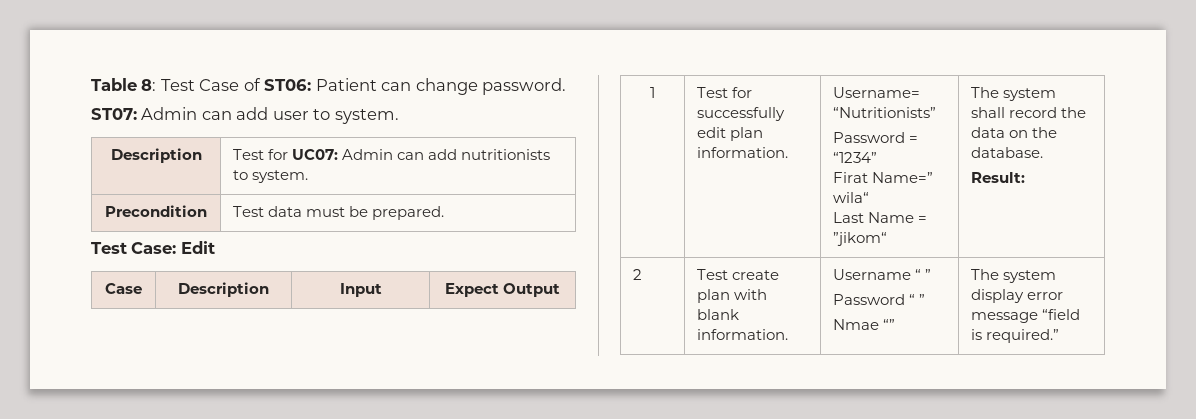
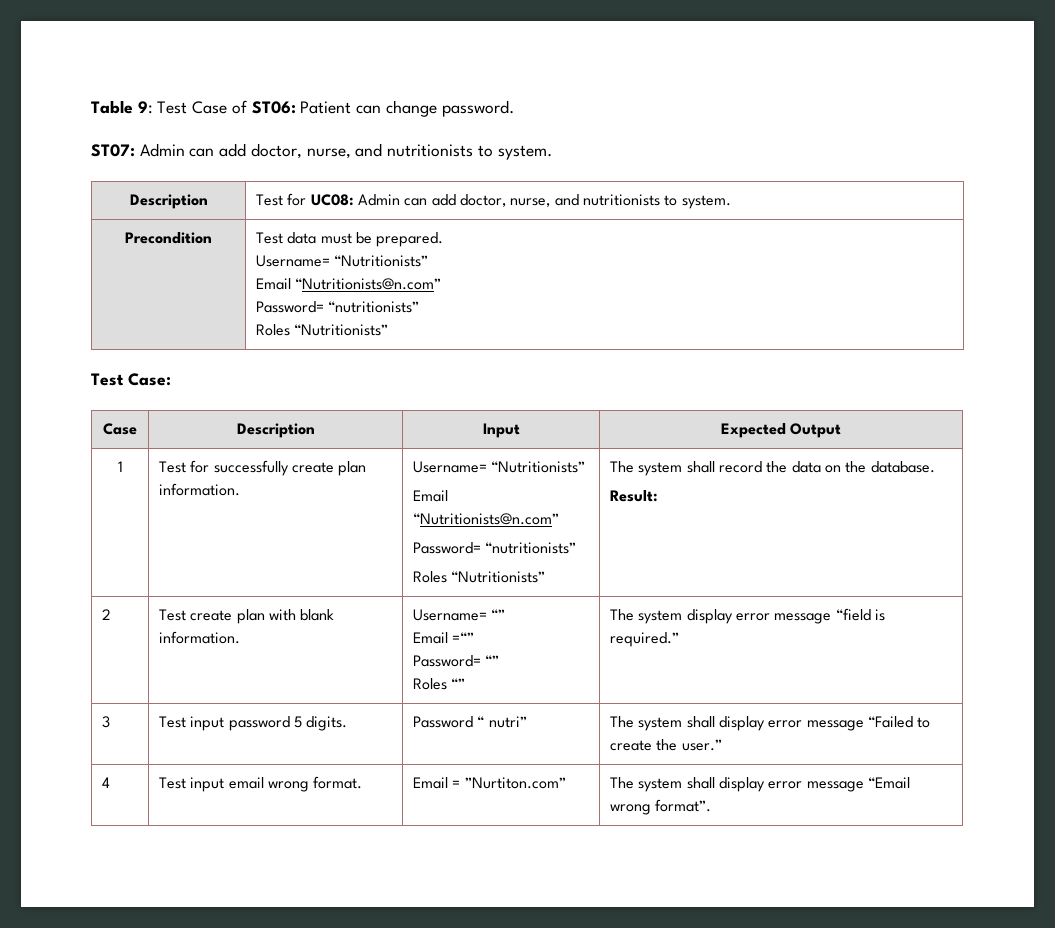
- Table 8: Test Case of ST06: Patient can change password.
+ Table 9: Test Case of ST06: Patient can change password.
- ST07: Admin can add user to system.
+ ST07: Admin can add doctor, nurse, and nutritionists to system.
- Description | Test for UC07: Admin can add nutritionists to system.
+ Description | Test for UC08: Admin can add doctor, nurse, and nutritionists to system.
  Precondition | Test data must be prepared.
+ Username= “Nutritionists”
+ Email “Nutritionists@n.com”
+ Password= “nutritionists”
+ Roles “Nutritionists”
- Test Case: Edit
+ Test Case:
- Case | Description | Input | Expect Output
+ Case | Description | Input | Expected Output
- 1 | Test for successfully edit plan information. | Username= “Nutritionists”
- Password = “1234”
- Firat Name=” wila“
- Last Name = ”jikom“ | The system shall record the data on the database.
+ 1 | Test for successfully create plan information. | Username= “Nutritionists”
+ Email “Nutritionists@n.com”
+ Password= “nutritionists”
+ Roles “Nutritionists” | The system shall record the data on the database.
- 2 | Test create plan with blank information. | Username “ ”
- Password “ ”
- Nmae “” | The system display error message “field is required.”
+ 2 | Test create plan with blank information. | Username= “”
+ Email =“”
+ Password= “”
+ Roles “” | The system display error message “field is required.”
+ 3 | Test input password 5 digits. | Password “ nutri” | The system shall display error message “Failed to create the user.”
+ 4 | Test input email wrong format. | Email = ”Nurtiton.com” | The system shall display error message “Email wrong format”.

